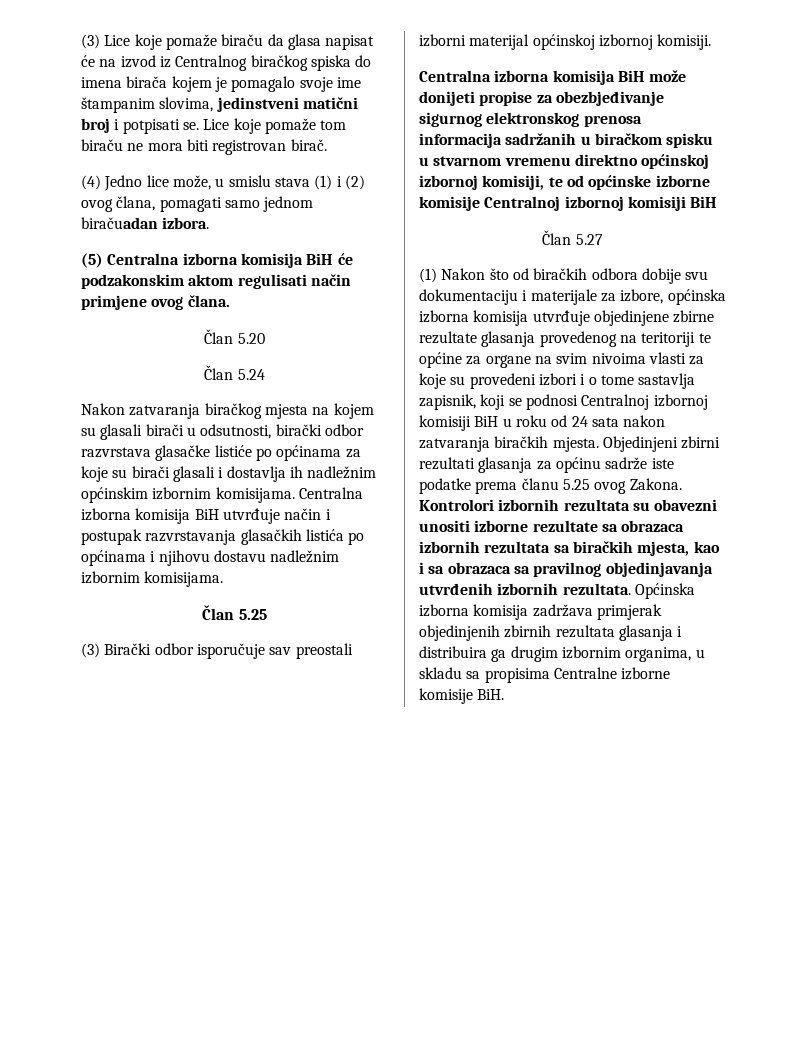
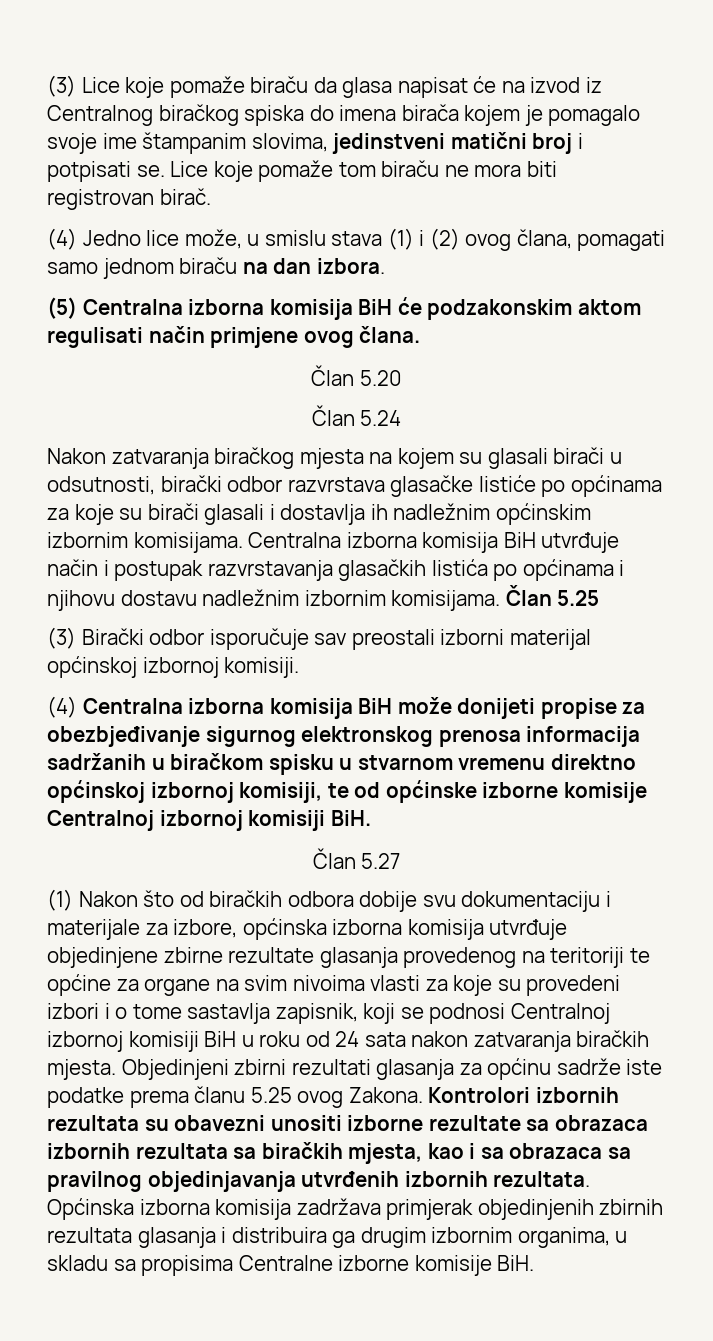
- (4) Jedno lice može, u smislu stava (1) i (2) ovog člana, pomagati samo jednom biračuadan izbora.
+ (4) Jedno lice može, u smislu stava (1) i (2) ovog člana, pomagati samo jednom biraču na dan izbora.
- Centralna izborna komisija BiH utvrđuje način i postupak razvrstavanja glasačkih listića po općinama i njihovu dostavu nadležnim izbornim komisijama.
- Član 5.25
+ Centralna izborna komisija BiH utvrđuje način i postupak razvrstavanja glasačkih listića po općinama i njihovu dostavu nadležnim izbornim komisijama. Član 5.25
- Centralna izborna komisija BiH može donijeti propise za obezbjeđivanje sigurnog elektronskog prenosa informacija sadržanih u biračkom spisku u stvarnom vremenu direktno općinskoj izbornoj komisiji, te od općinske izborne komisije Centralnoj izbornoj komisiji BiH
+ (4) Centralna izborna komisija BiH može donijeti propise za obezbjeđivanje sigurnog elektronskog prenosa informacija sadržanih u biračkom spisku u stvarnom vremenu direktno općinskoj izbornoj komisiji, te od općinske izborne komisije Centralnoj izbornoj komisiji BiH.

